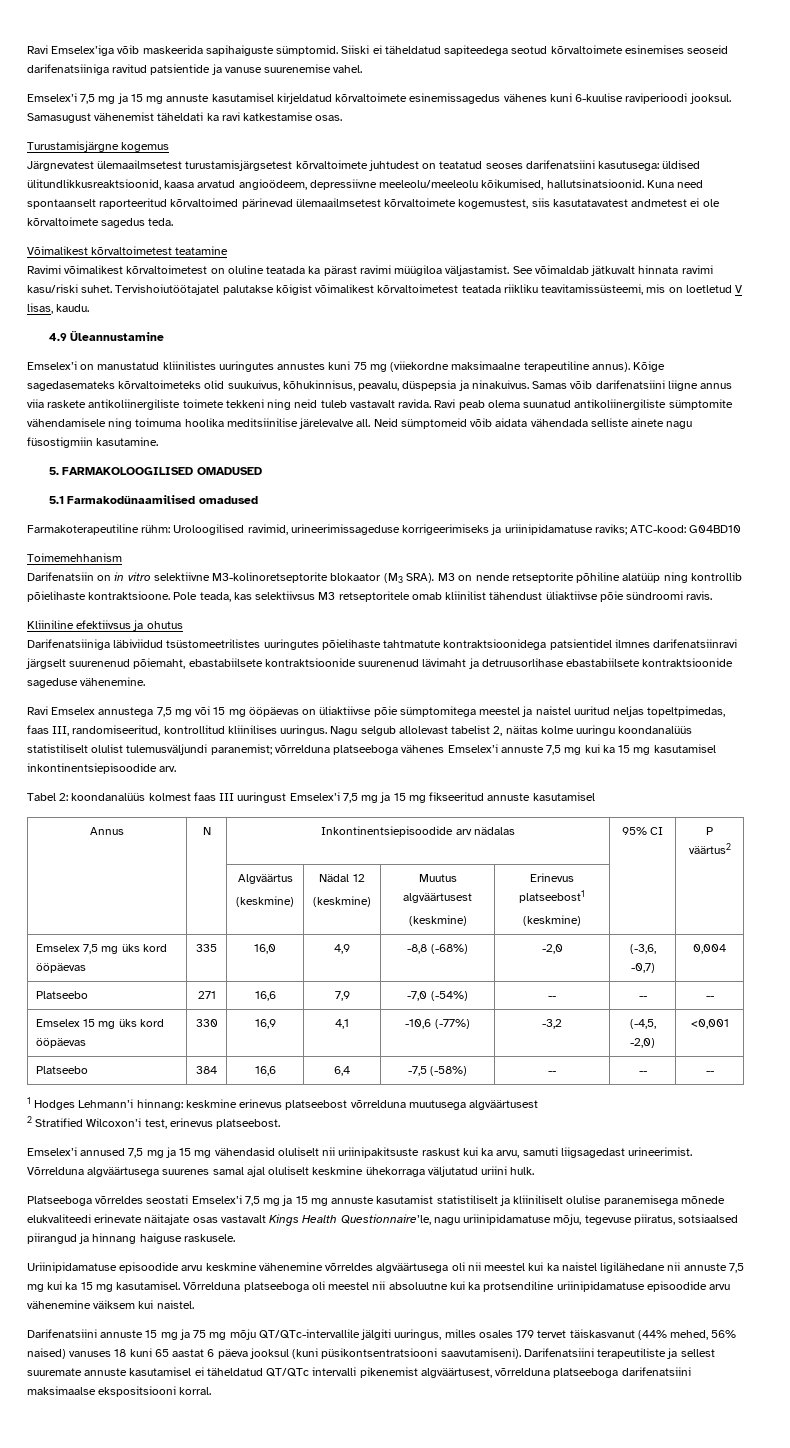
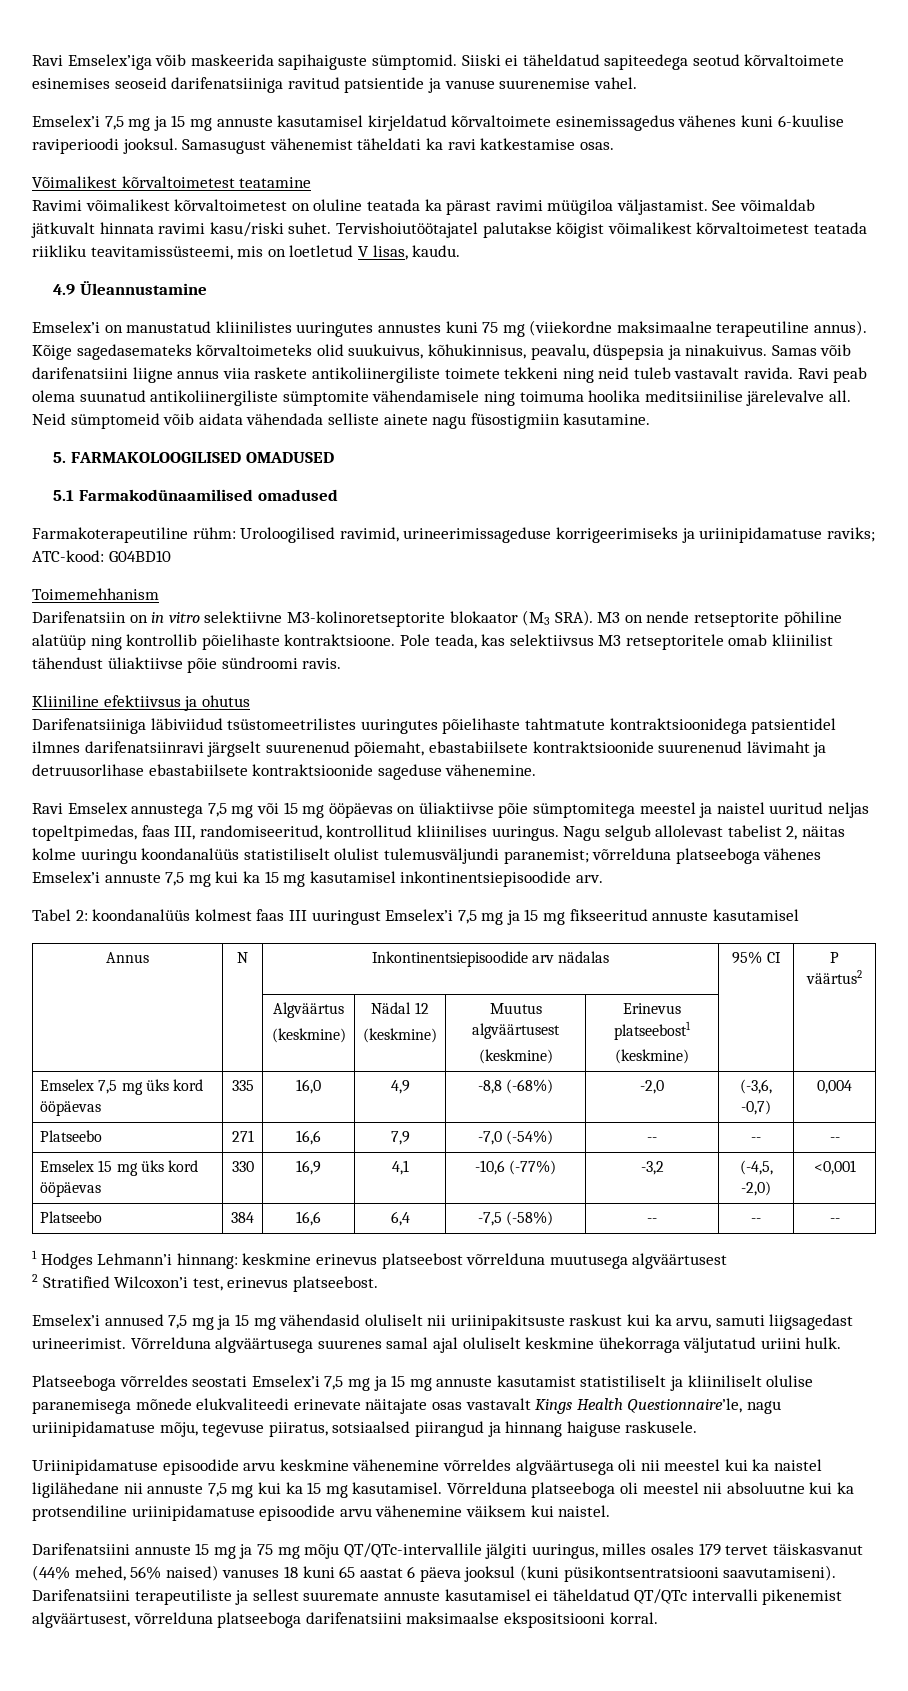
- Turustamisjärgne kogemus
- Järgnevatest ülemaailmsetest turustamisjärgsetest kõrvaltoimete juhtudest on teatatud seoses darifenatsiini kasutusega: üldised ülitundlikkusreaktsioonid, kaasa arvatud angioödeem, depressiivne meeleolu/meeleolu kõikumised, hallutsinatsioonid. Kuna need spontaanselt raporteeritud kõrvaltoimed pärinevad ülemaailmsetest kõrvaltoimete kogemustest, siis kasutatavatest andmetest ei ole kõrvaltoimete sagedus teda.

